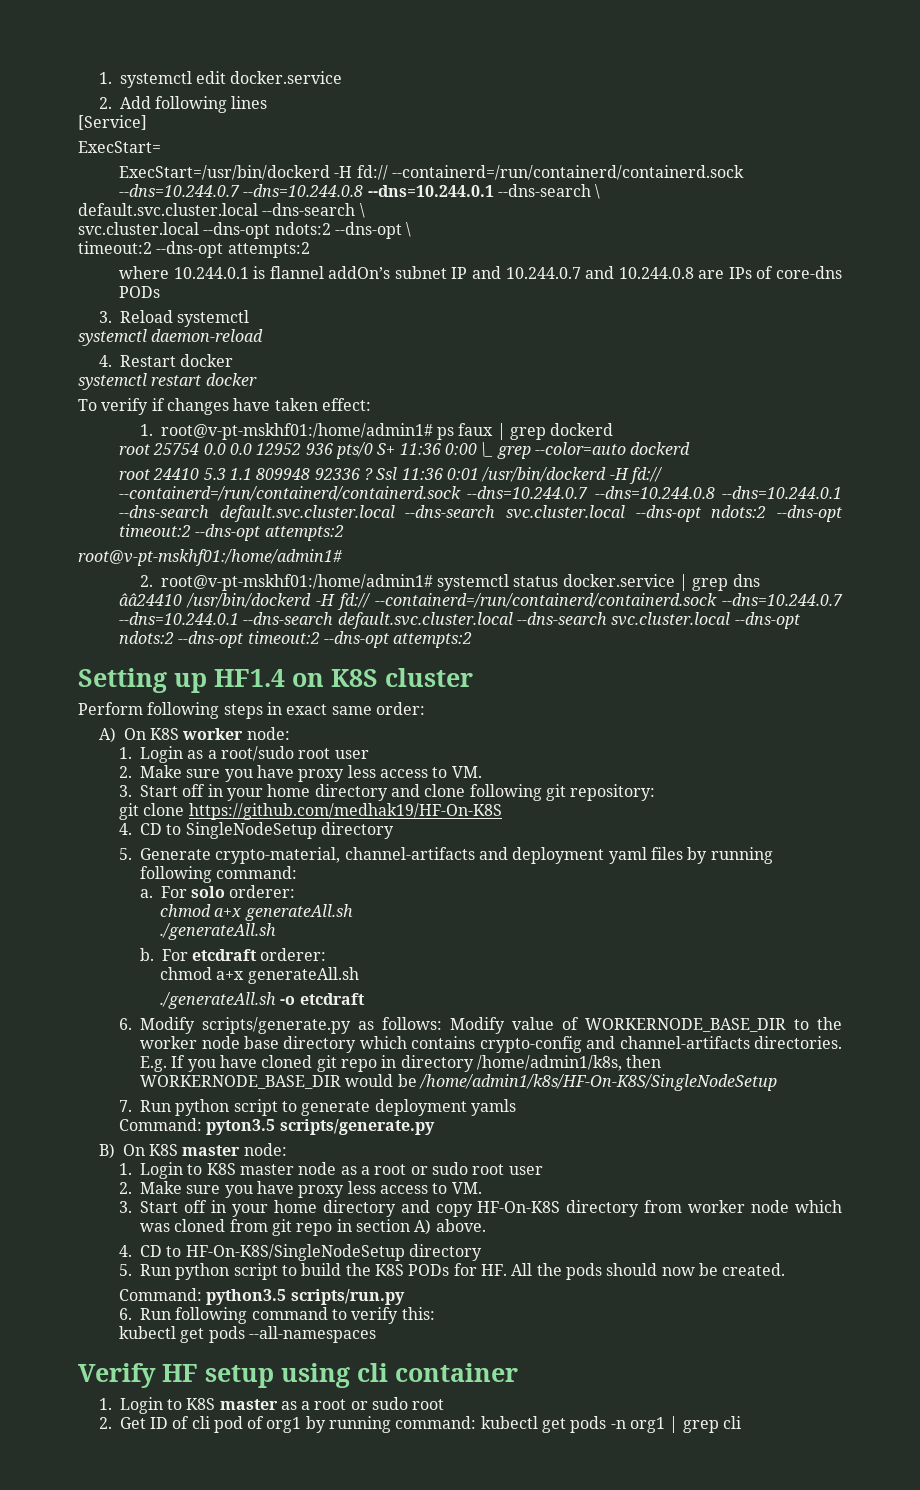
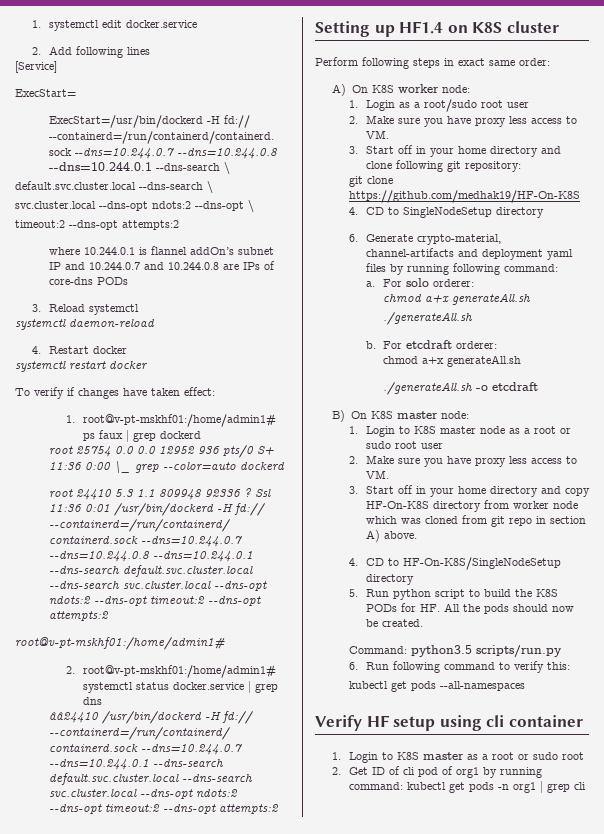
- 5. Generate crypto-material, channel-artifacts and deployment yaml files by running following command:
+ 6. Generate crypto-material, channel-artifacts and deployment yaml files by running following command:
- 6. Modify scripts/generate.py as follows: Modify value of WORKERNODE_BASE_DIR to the worker node base directory which contains crypto-config and channel-artifacts directories. E.g. If you have cloned git repo in directory /home/admin1/k8s, then WORKERNODE_BASE_DIR would be /home/admin1/k8s/HF-On-K8S/SingleNodeSetup
- 7. Run python script to generate deployment yamls
- Command: pyton3.5 scripts/generate.py

